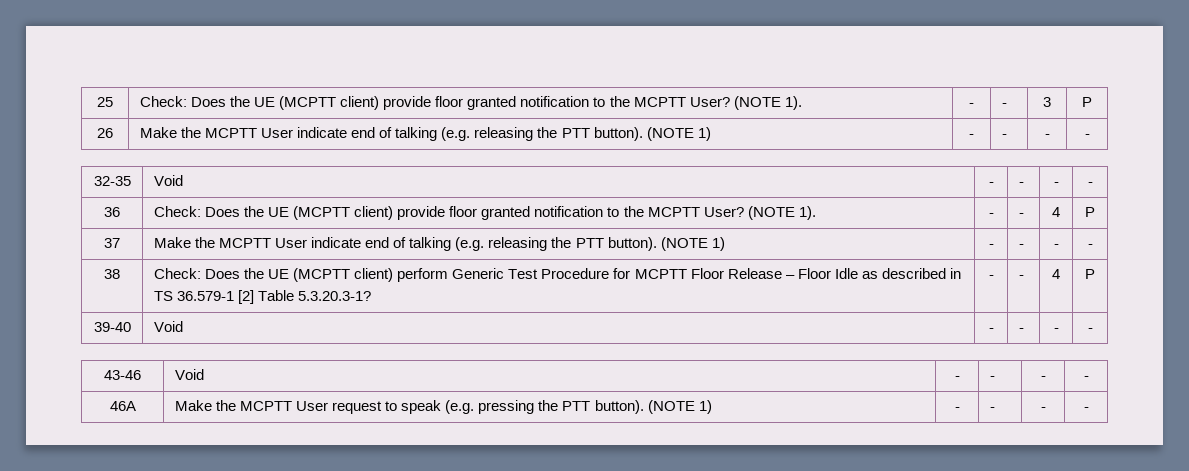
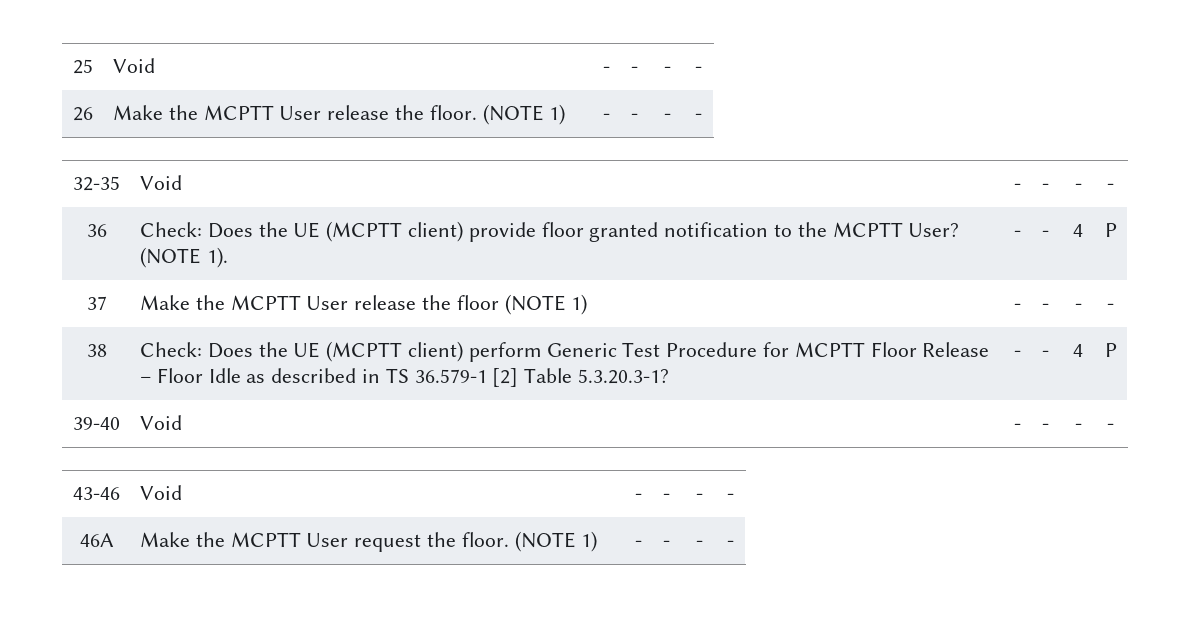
- 25 | Check: Does the UE (MCPTT client) provide floor granted notification to the MCPTT User? (NOTE 1). | - | - | 3 | P
+ 25 | Void | - | - | - | -
- 26 | Make the MCPTT User indicate end of talking (e.g. releasing the PTT button). (NOTE 1) | - | - | - | -
+ 26 | Make the MCPTT User release the floor. (NOTE 1) | - | - | - | -
- 37 | Make the MCPTT User indicate end of talking (e.g. releasing the PTT button). (NOTE 1) | - | - | - | -
+ 37 | Make the MCPTT User release the floor (NOTE 1) | - | - | - | -
- 46A | Make the MCPTT User request to speak (e.g. pressing the PTT button). (NOTE 1) | - | - | - | -
+ 46A | Make the MCPTT User request the floor. (NOTE 1) | - | - | - | -

